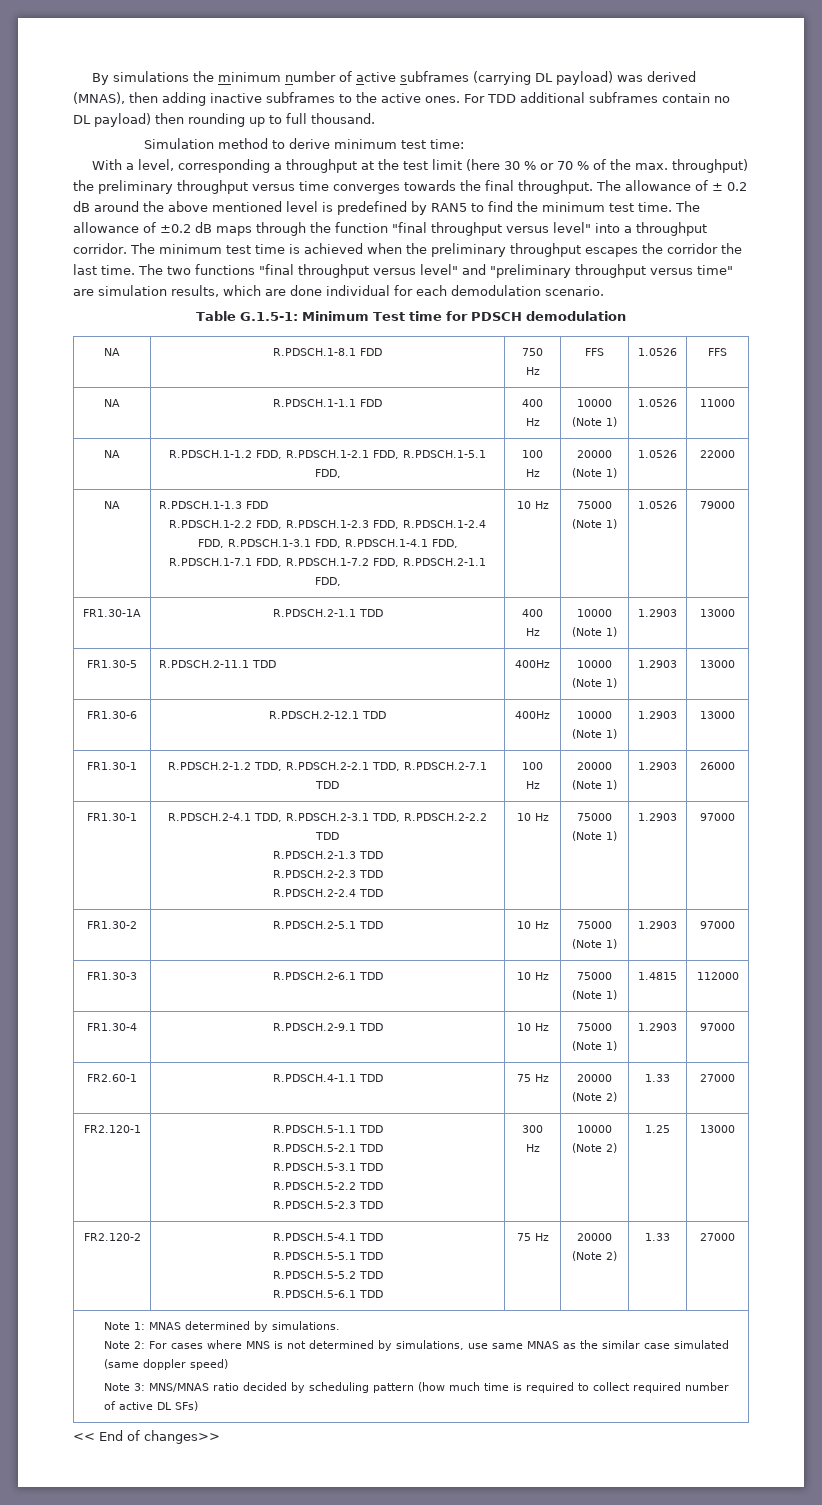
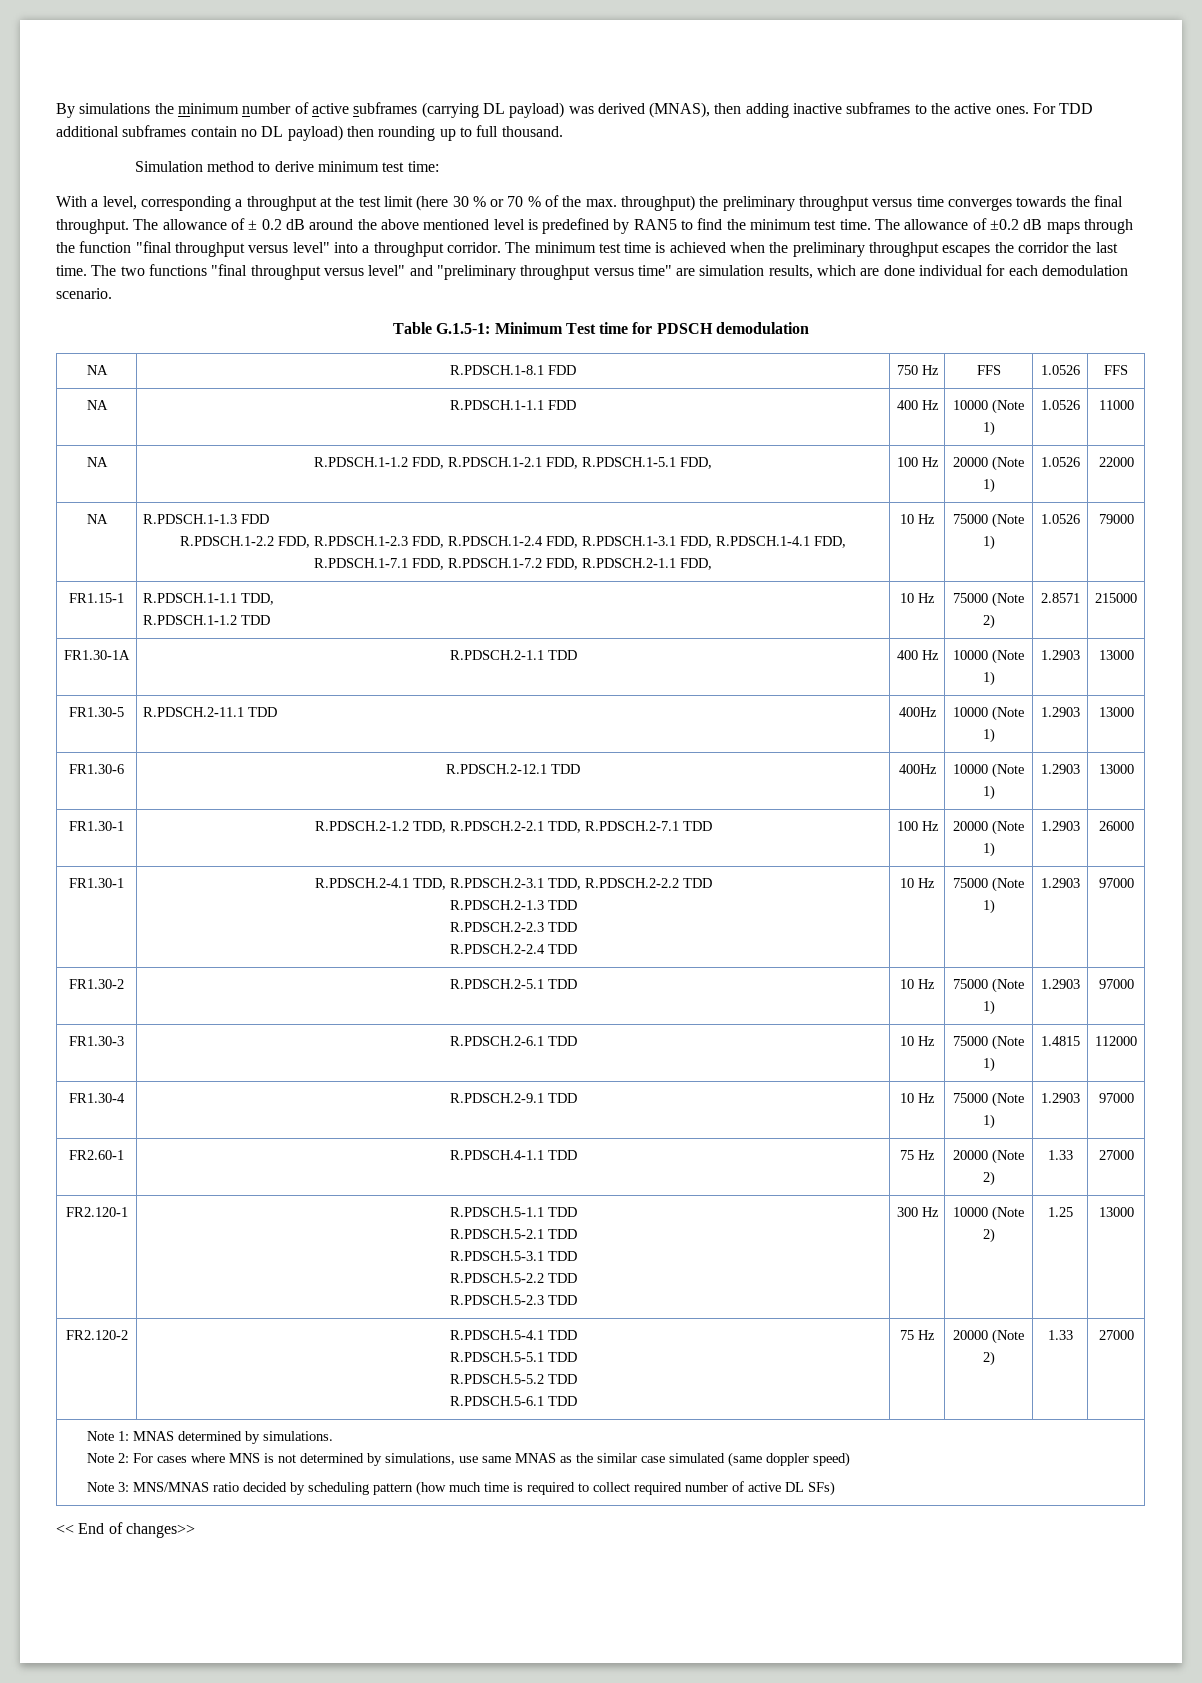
+ FR1.15-1 | R.PDSCH.1-1.1 TDD,
+ R.PDSCH.1-1.2 TDD | 10 Hz | 75000 (Note 2) | 2.8571 | 215000

